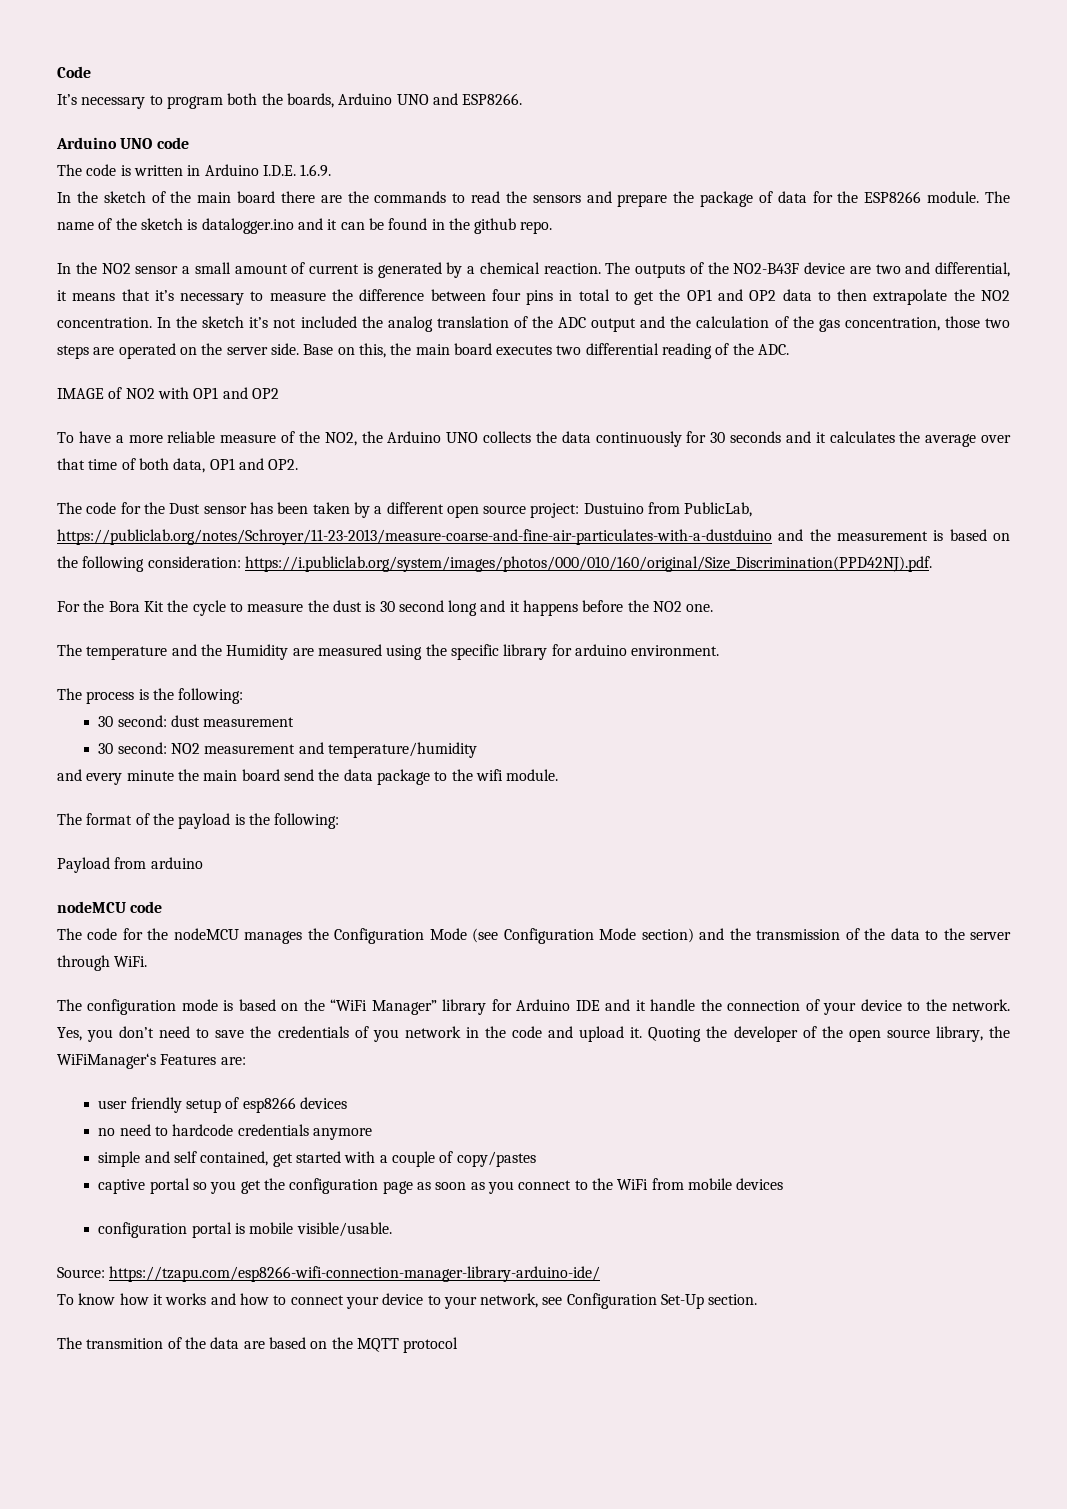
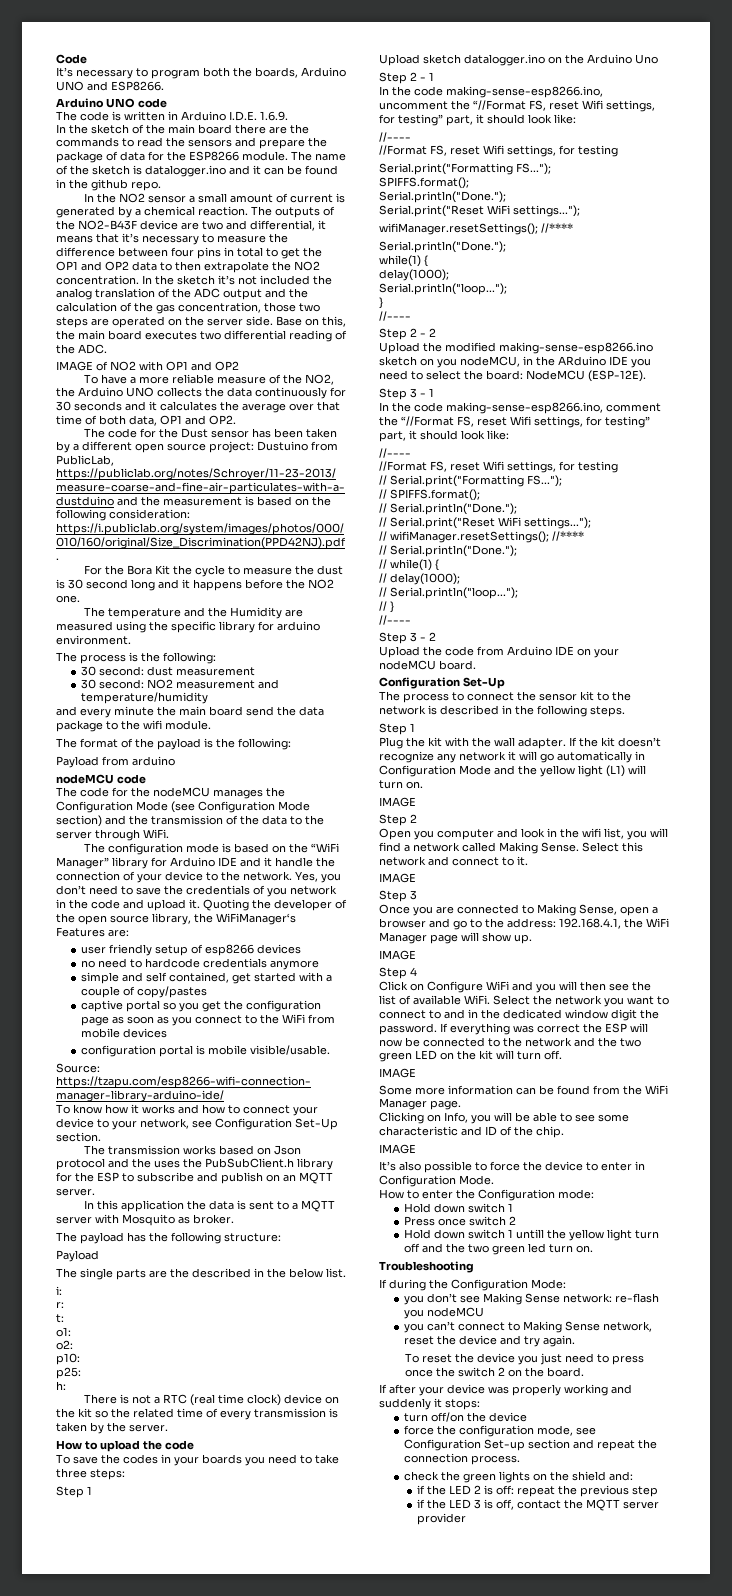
- The transmition of the data are based on the MQTT protocol
+ The transmission works based on Json protocol and the uses the PubSubClient.h library for the ESP to subscribe and publish on an MQTT server.
+ In this application the data is sent to a MQTT server with Mosquito as broker.
+ The payload has the following structure:
+ Payload
+ The single parts are the described in the below list.
+ i:
+ r:
+ t:
+ o1:
+ o2:
+ p10:
+ p25:
+ h:
+ There is not a RTC (real time clock) device on the kit so the related time of every transmission is taken by the server.
+ How to upload the code
+ To save the codes in your boards you need to take three steps:
+ Step 1
+ Upload sketch datalogger.ino on the Arduino Uno
+ Step 2 - 1
+ In the code making-sense-esp8266.ino, uncomment the “//Format FS, reset Wifi settings, for testing” part, it should look like:
+ //----
+ //Format FS, reset Wifi settings, for testing
+ Serial.print("Formatting FS...");
+ SPIFFS.format();
+ Serial.println("Done.");
+ Serial.print("Reset WiFi settings...");
+ wifiManager.resetSettings(); //****
+ Serial.println("Done.");
+ while(1) {
+ delay(1000);
+ Serial.println("loop...");
+ }
+ //----
+ Step 2 - 2
+ Upload the modified making-sense-esp8266.ino sketch on you nodeMCU, in the ARduino IDE you need to select the board: NodeMCU (ESP-12E).
+ Step 3 - 1
+ In the code making-sense-esp8266.ino, comment the “//Format FS, reset Wifi settings, for testing” part, it should look like:
+ //----
+ //Format FS, reset Wifi settings, for testing
+ // Serial.print("Formatting FS...");
+ // SPIFFS.format();
+ // Serial.println("Done.");
+ // Serial.print("Reset WiFi settings...");
+ // wifiManager.resetSettings(); //****
+ // Serial.println("Done.");
+ // while(1) {
+ // delay(1000);
+ // Serial.println("loop...");
+ // }
+ //----
+ Step 3 - 2
+ Upload the code from Arduino IDE on your nodeMCU board.
+ Configuration Set-Up
+ The process to connect the sensor kit to the network is described in the following steps.
+ Step 1
+ Plug the kit with the wall adapter. If the kit doesn’t recognize any network it will go automatically in Configuration Mode and the yellow light (L1) will turn on.
+ IMAGE
+ Step 2
+ Open you computer and look in the wifi list, you will find a network called Making Sense. Select this network and connect to it.
+ IMAGE
+ Step 3
+ Once you are connected to Making Sense, open a browser and go to the address: 192.168.4.1, the WiFi Manager page will show up.
+ IMAGE
+ Step 4
+ Click on Configure WiFi and you will then see the list of available WiFi. Select the network you want to connect to and in the dedicated window digit the password. If everything was correct the ESP will now be connected to the network and the two green LED on the kit will turn off.
+ IMAGE
+ Some more information can be found from the WiFi Manager page.
+ Clicking on Info, you will be able to see some characteristic and ID of the chip.
+ IMAGE
+ It’s also possible to force the device to enter in Configuration Mode.
+ How to enter the Configuration mode:
+ Hold down switch 1
+ Press once switch 2
+ Hold down switch 1 untill the yellow light turn off and the two green led turn on.
+ Troubleshooting
+ If during the Configuration Mode:
+ you don’t see Making Sense network: re-flash you nodeMCU
+ you can’t connect to Making Sense network, reset the device and try again.
+ To reset the device you just need to press once the switch 2 on the board.
+ If after your device was properly working and suddenly it stops:
+ turn off/on the device
+ force the configuration mode, see Configuration Set-up section and repeat the connection process.
+ check the green lights on the shield and:
+ if the LED 2 is off: repeat the previous step
+ if the LED 3 is off, contact the MQTT server provider

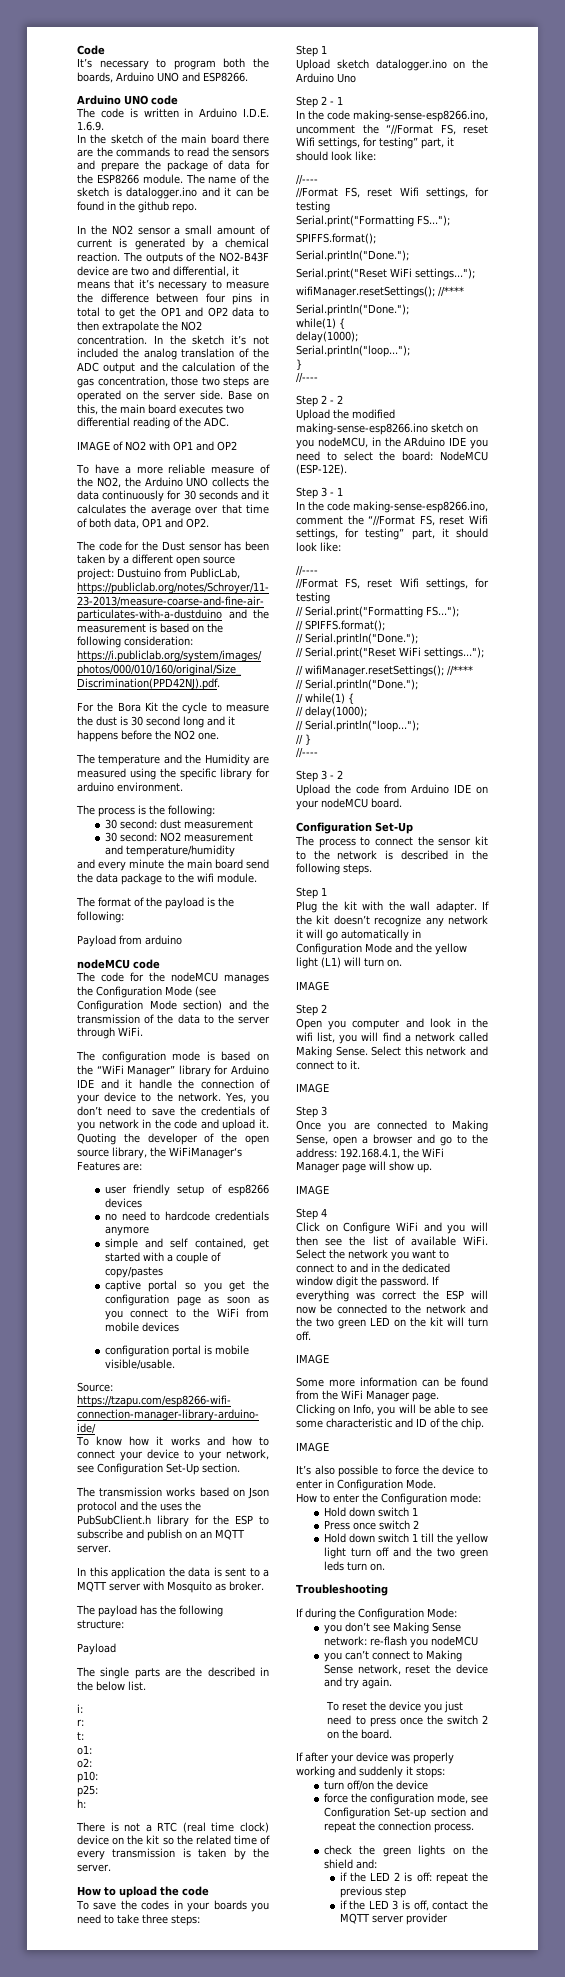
- Hold down switch 1 untill the yellow light turn off and the two green led turn on.
+ Hold down switch 1 till the yellow light turn off and the two green leds turn on.

